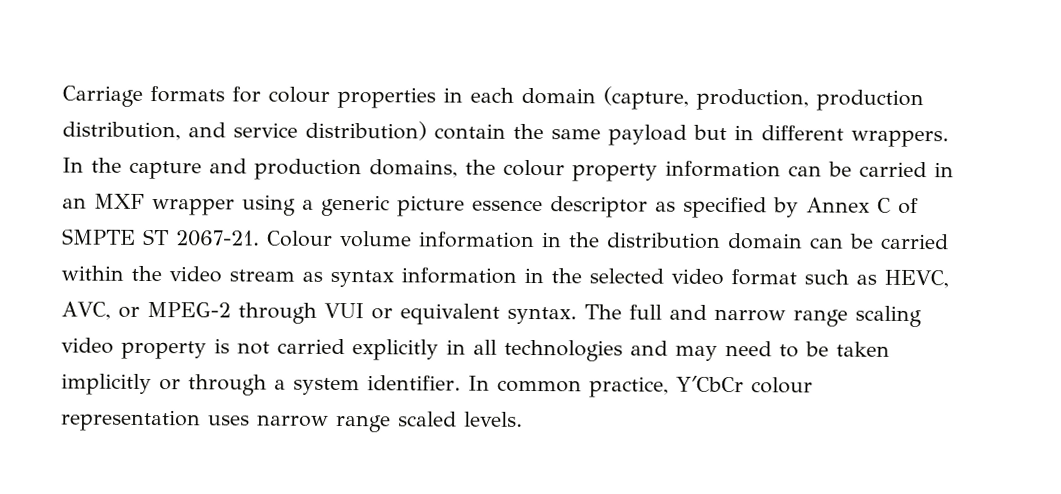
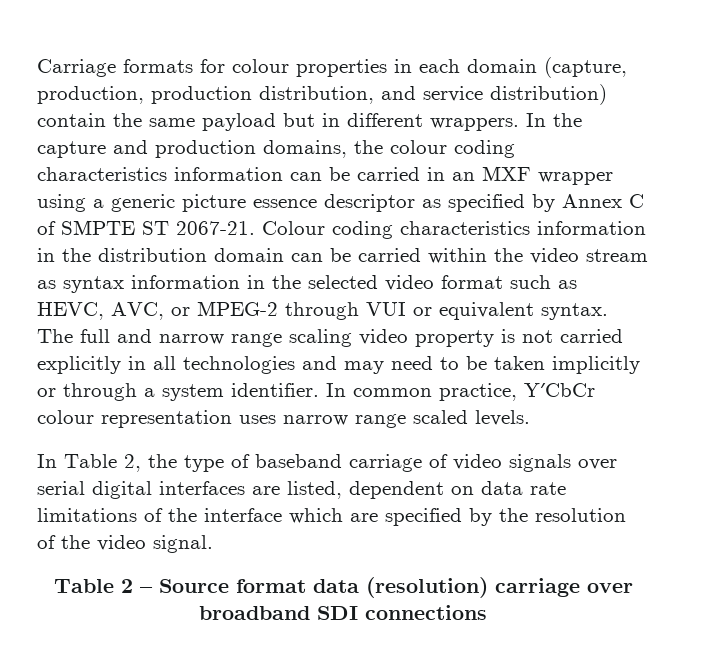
- In the capture and production domains, the colour property information can be carried in an MXF wrapper using a generic picture essence descriptor as specified by Annex C of SMPTE ST 2067-21.
+ In the capture and production domains, the colour coding characteristics information can be carried in an MXF wrapper using a generic picture essence descriptor as specified by Annex C of SMPTE ST 2067-21.
- Colour volume information in the distribution domain can be carried within the video stream as syntax information in the selected video format such as HEVC, AVC, or MPEG-2 through VUI or equivalent syntax.
+ Colour coding characteristics information in the distribution domain can be carried within the video stream as syntax information in the selected video format such as HEVC, AVC, or MPEG-2 through VUI or equivalent syntax.
+ In Table 2, the type of baseband carriage of video signals over serial digital interfaces are listed, dependent on data rate limitations of the interface which are specified by the resolution of the video signal.
+ Table 2 – Source format data (resolution) carriage over broadband SDI connections

